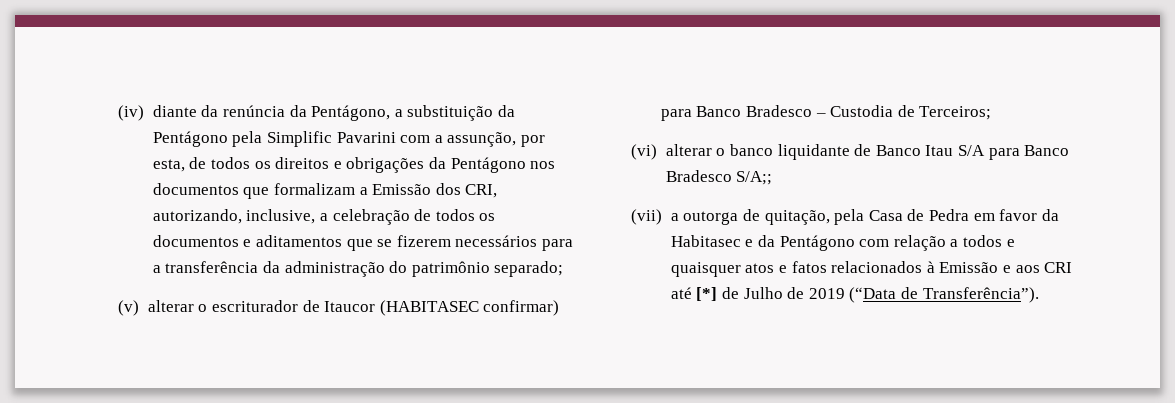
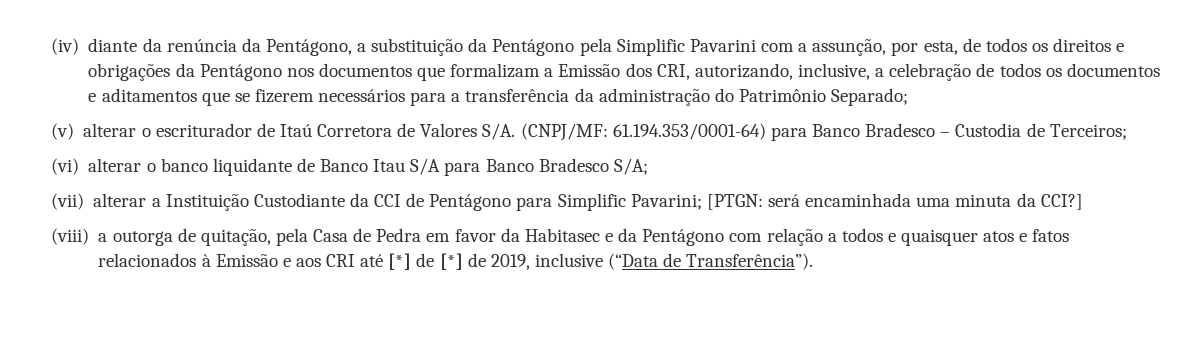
- (iv) diante da renúncia da Pentágono, a substituição da Pentágono pela Simplific Pavarini com a assunção, por esta, de todos os direitos e obrigações da Pentágono nos documentos que formalizam a Emissão dos CRI, autorizando, inclusive, a celebração de todos os documentos e aditamentos que se fizerem necessários para a transferência da administração do patrimônio separado;
+ (iv) diante da renúncia da Pentágono, a substituição da Pentágono pela Simplific Pavarini com a assunção, por esta, de todos os direitos e obrigações da Pentágono nos documentos que formalizam a Emissão dos CRI, autorizando, inclusive, a celebração de todos os documentos e aditamentos que se fizerem necessários para a transferência da administração do Patrimônio Separado;
- (v) alterar o escriturador de Itaucor (HABITASEC confirmar) para Banco Bradesco – Custodia de Terceiros;
+ (v) alterar o escriturador de Itaú Corretora de Valores S/A. (CNPJ/MF: 61.194.353/0001-64) para Banco Bradesco – Custodia de Terceiros;
- (vi) alterar o banco liquidante de Banco Itau S/A para Banco Bradesco S/A;;
- (vii) a outorga de quitação, pela Casa de Pedra em favor da Habitasec e da Pentágono com relação a todos e quaisquer atos e fatos relacionados à Emissão e aos CRI até [*] de Julho de 2019 (“Data de Transferência”).
+ (vi) alterar o banco liquidante de Banco Itau S/A para Banco Bradesco S/A;
+ (vii) alterar a Instituição Custodiante da CCI de Pentágono para Simplific Pavarini; [PTGN: será encaminhada uma minuta da CCI?]
+ (viii) a outorga de quitação, pela Casa de Pedra em favor da Habitasec e da Pentágono com relação a todos e quaisquer atos e fatos relacionados à Emissão e aos CRI até [*] de [*] de 2019, inclusive (“Data de Transferência”).

